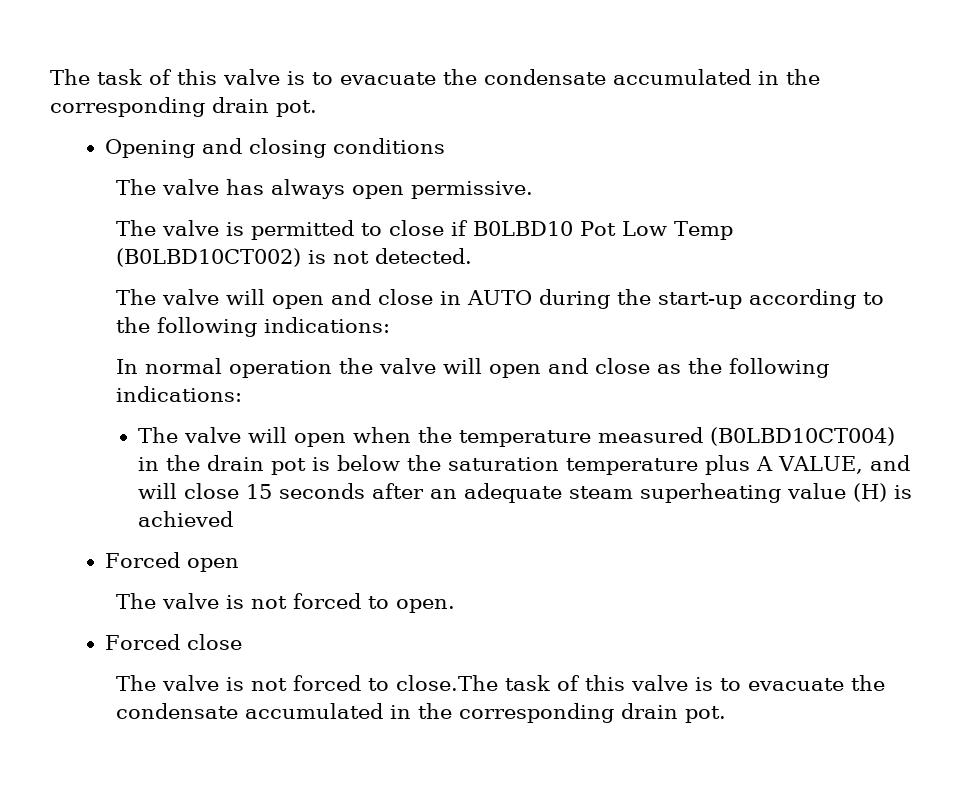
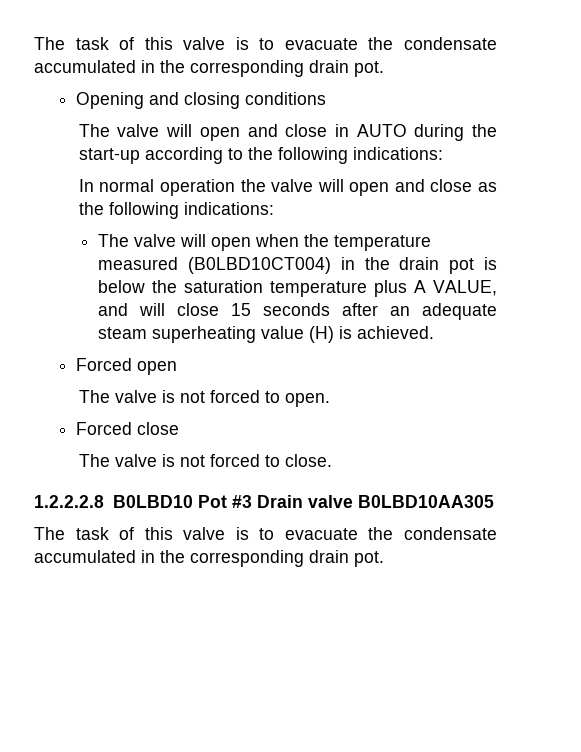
- The valve has always open permissive.
- The valve is permitted to close if B0LBD10 Pot Low Temp (B0LBD10CT002) is not detected.
- The valve will open when the temperature measured (B0LBD10CT004) in the drain pot is below the saturation temperature plus A VALUE, and will close 15 seconds after an adequate steam superheating value (H) is achieved
+ The valve will open when the temperature measured (B0LBD10CT004) in the drain pot is below the saturation temperature plus A VALUE, and will close 15 seconds after an adequate steam superheating value (H) is achieved.
- The valve is not forced to close.The task of this valve is to evacuate the condensate accumulated in the corresponding drain pot.
+ The valve is not forced to close.
+ 1.2.2.2.8 B0LBD10 Pot #3 Drain valve B0LBD10AA305
+ The task of this valve is to evacuate the condensate accumulated in the corresponding drain pot.

